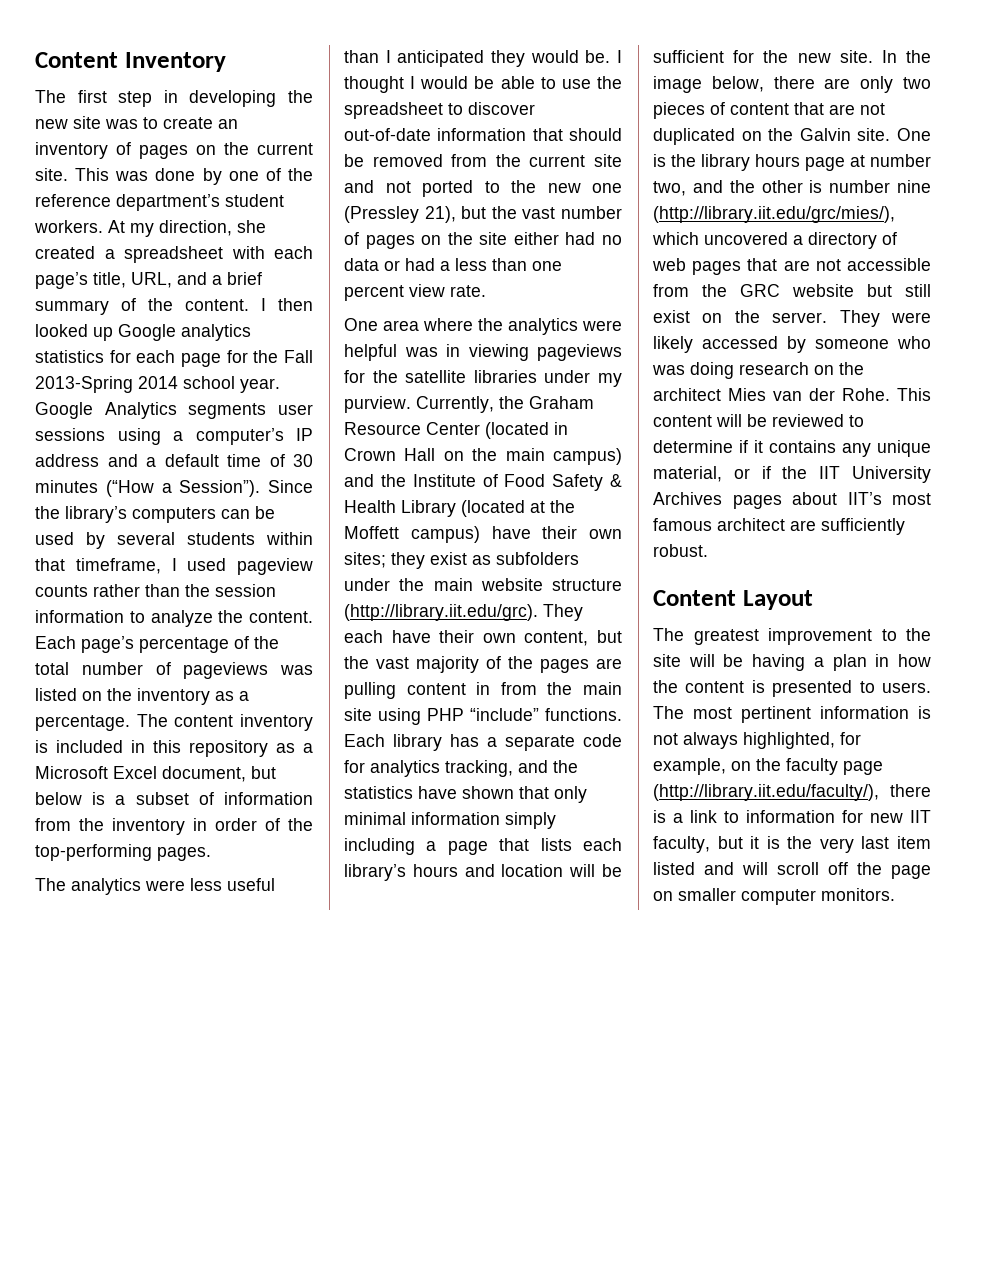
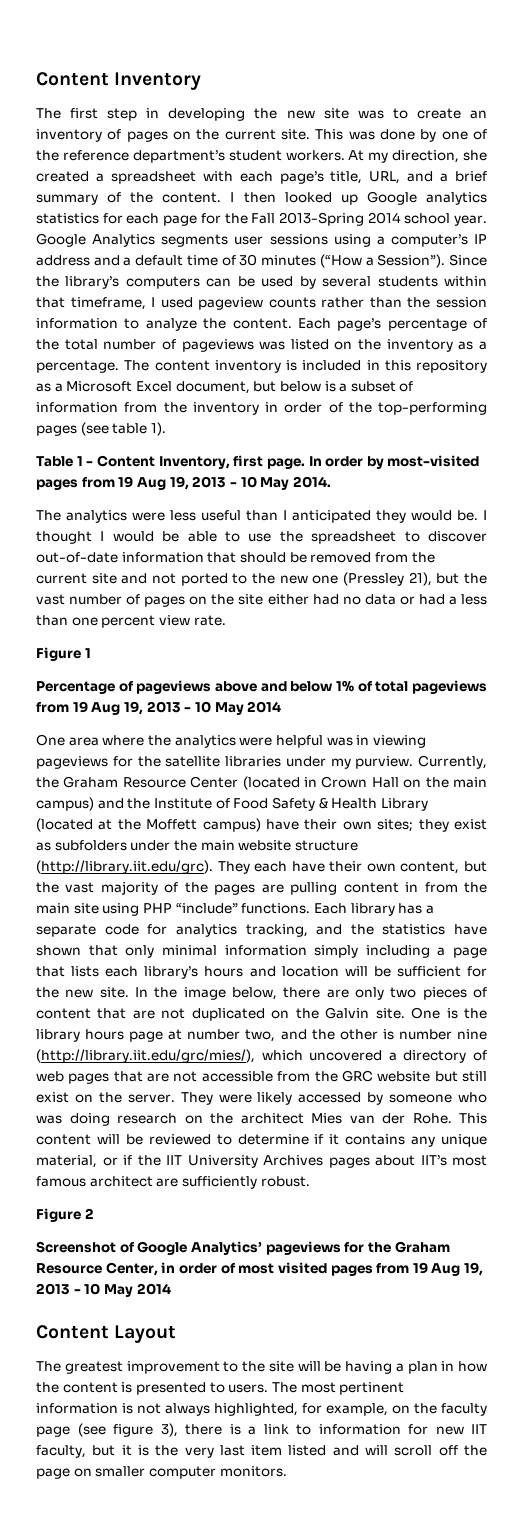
- The content inventory is included in this repository as a Microsoft Excel document, but below is a subset of information from the inventory in order of the top-performing pages.
+ The content inventory is included in this repository as a Microsoft Excel document, but below is a subset of information from the inventory in order of the top-performing pages (see table 1).
+ Table 1 - Content Inventory, first page. In order by most-visited pages from 19 Aug 19, 2013 - 10 May 2014.
+ Figure 1
+ Percentage of pageviews above and below 1% of total pageviews from 19 Aug 19, 2013 - 10 May 2014
+ Figure 2
+ Screenshot of Google Analytics’ pageviews for the Graham Resource Center, in order of most visited pages from 19 Aug 19, 2013 - 10 May 2014
- The most pertinent information is not always highlighted, for example, on the faculty page (http://library.iit.edu/faculty/), there is a link to information for new IIT faculty, but it is the very last item listed and will scroll off the page on smaller computer monitors.
+ The most pertinent information is not always highlighted, for example, on the faculty page (see figure 3), there is a link to information for new IIT faculty, but it is the very last item listed and will scroll off the page on smaller computer monitors.

